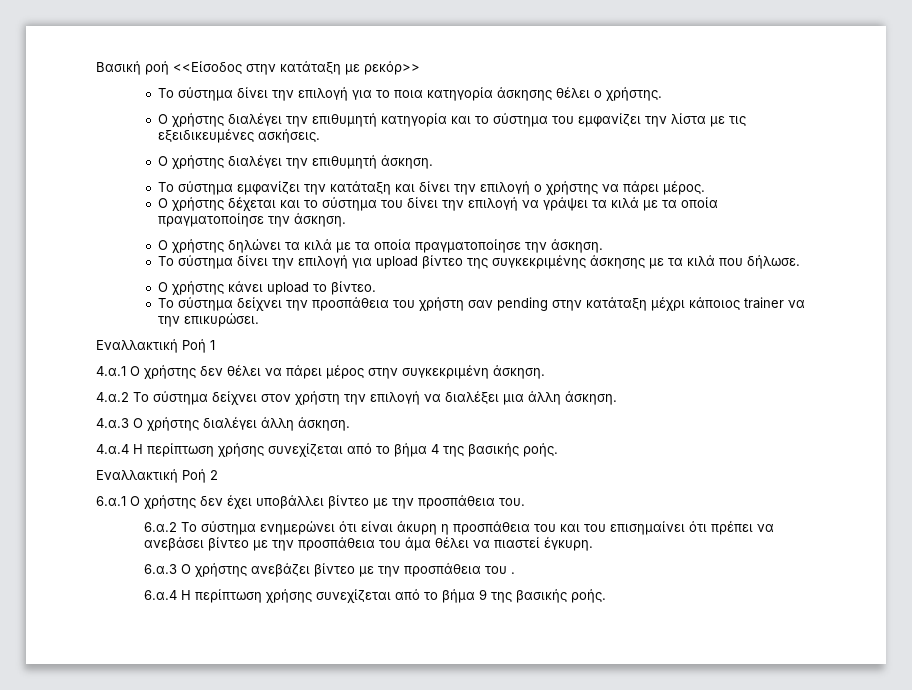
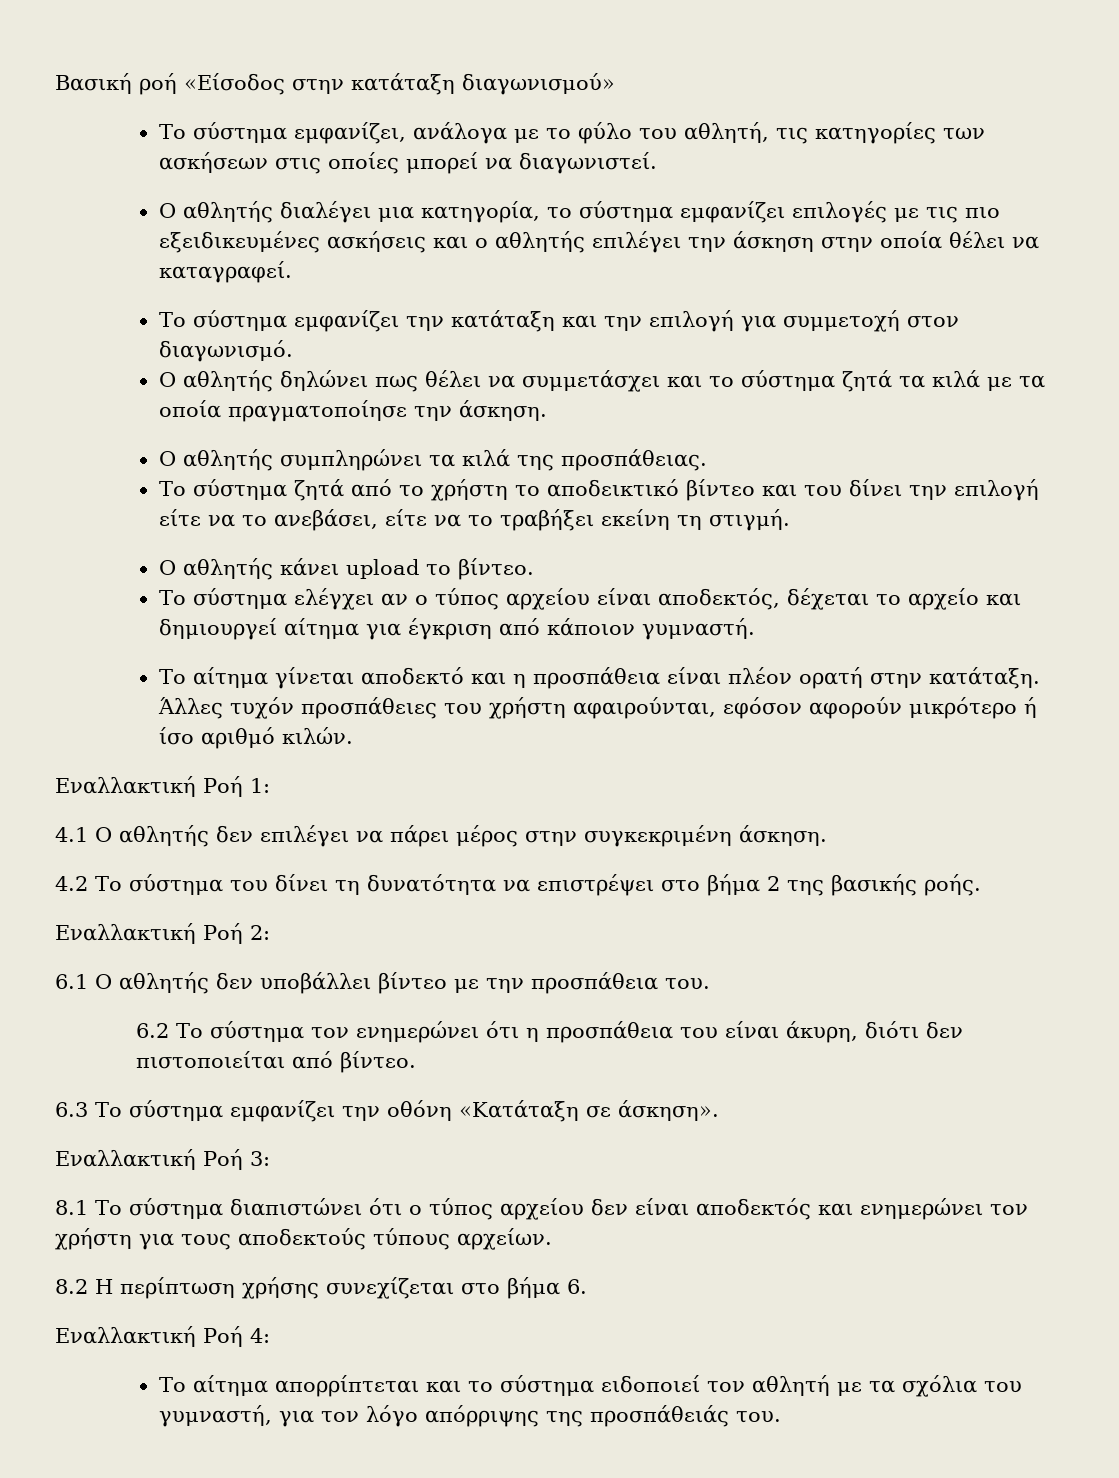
- Βασική ροή <<Είσοδος στην κατάταξη με ρεκόρ>>
- Το σύστημα δίνει την επιλογή για το ποια κατηγορία άσκησης θέλει ο χρήστης.
- Ο χρήστης διαλέγει την επιθυμητή κατηγορία και το σύστημα του εμφανίζει την λίστα με τις εξειδικευμένες ασκήσεις.
- Ο χρήστης διαλέγει την επιθυμητή άσκηση.
+ Βασική ροή «Είσοδος στην κατάταξη διαγωνισμού»
+ Το σύστημα εμφανίζει, ανάλογα με το φύλο του αθλητή, τις κατηγορίες των ασκήσεων στις οποίες μπορεί να διαγωνιστεί.
+ Ο αθλητής διαλέγει μια κατηγορία, το σύστημα εμφανίζει επιλογές με τις πιο εξειδικευμένες ασκήσεις και ο αθλητής επιλέγει την άσκηση στην οποία θέλει να καταγραφεί.
- Το σύστημα εμφανίζει την κατάταξη και δίνει την επιλογή ο χρήστης να πάρει μέρος.
- Ο χρήστης δέχεται και το σύστημα του δίνει την επιλογή να γράψει τα κιλά με τα οποία πραγματοποίησε την άσκηση.
+ Το σύστημα εμφανίζει την κατάταξη και την επιλογή για συμμετοχή στον διαγωνισμό.
+ Ο αθλητής δηλώνει πως θέλει να συμμετάσχει και το σύστημα ζητά τα κιλά με τα οποία πραγματοποίησε την άσκηση.
- Ο χρήστης δηλώνει τα κιλά με τα οποία πραγματοποίησε την άσκηση.
- Το σύστημα δίνει την επιλογή για upload βίντεο της συγκεκριμένης άσκησης με τα κιλά που δήλωσε.
- Ο χρήστης κάνει upload το βίντεο.
+ Ο αθλητής συμπληρώνει τα κιλά της προσπάθειας.
+ Το σύστημα ζητά από το χρήστη το αποδεικτικό βίντεο και του δίνει την επιλογή είτε να το ανεβάσει, είτε να το τραβήξει εκείνη τη στιγμή.
+ Ο αθλητής κάνει upload το βίντεο.
- Το σύστημα δείχνει την προσπάθεια του χρήστη σαν pending στην κατάταξη μέχρι κάποιος trainer να την επικυρώσει.
- Εναλλακτική Ροή 1
- 4.α.1 Ο χρήστης δεν θέλει να πάρει μέρος στην συγκεκριμένη άσκηση.
+ Το σύστημα ελέγχει αν ο τύπος αρχείου είναι αποδεκτός, δέχεται το αρχείο και δημιουργεί αίτημα για έγκριση από κάποιον γυμναστή.
+ Το αίτημα γίνεται αποδεκτό και η προσπάθεια είναι πλέον ορατή στην κατάταξη. Άλλες τυχόν προσπάθειες του χρήστη αφαιρούνται, εφόσον αφορούν μικρότερο ή ίσο αριθμό κιλών.
+ Εναλλακτική Ροή 1:
+ 4.1 Ο αθλητής δεν επιλέγει να πάρει μέρος στην συγκεκριμένη άσκηση.
- 4.α.2 Το σύστημα δείχνει στον χρήστη την επιλογή να διαλέξει μια άλλη άσκηση.
- 4.α.3 Ο χρήστης διαλέγει άλλη άσκηση.
- 4.α.4 H περίπτωση χρήσης συνεχίζεται από το βήμα 4 της βασικής ροής.
+ 4.2 Το σύστημα του δίνει τη δυνατότητα να επιστρέψει στο βήμα 2 της βασικής ροής.
- Εναλλακτική Ροή 2
- 6.α.1 Ο χρήστης δεν έχει υποβάλλει βίντεο με την προσπάθεια του.
+ Εναλλακτική Ροή 2:
+ 6.1 Ο αθλητής δεν υποβάλλει βίντεο με την προσπάθεια του.
- 6.α.2 Το σύστημα ενημερώνει ότι είναι άκυρη η προσπάθεια του και του επισημαίνει ότι πρέπει να ανεβάσει βίντεο με την προσπάθεια του άμα θέλει να πιαστεί έγκυρη.
- 6.α.3 Ο χρήστης ανεβάζει βίντεο με την προσπάθεια του .
- 6.α.4 Η περίπτωση χρήσης συνεχίζεται από το βήμα 9 της βασικής ροής.
+ 6.2 Το σύστημα τον ενημερώνει ότι η προσπάθεια του είναι άκυρη, διότι δεν πιστοποιείται από βίντεο.
+ 6.3 Το σύστημα εμφανίζει την οθόνη «Κατάταξη σε άσκηση».
+ Εναλλακτική Ροή 3:
+ 8.1 Το σύστημα διαπιστώνει ότι ο τύπος αρχείου δεν είναι αποδεκτός και ενημερώνει τον χρήστη για τους αποδεκτούς τύπους αρχείων.
+ 8.2 Η περίπτωση χρήσης συνεχίζεται στο βήμα 6.
+ Εναλλακτική Ροή 4:
+ Το αίτημα απορρίπτεται και το σύστημα ειδοποιεί τον αθλητή με τα σχόλια του γυμναστή, για τον λόγο απόρριψης της προσπάθειάς του.

